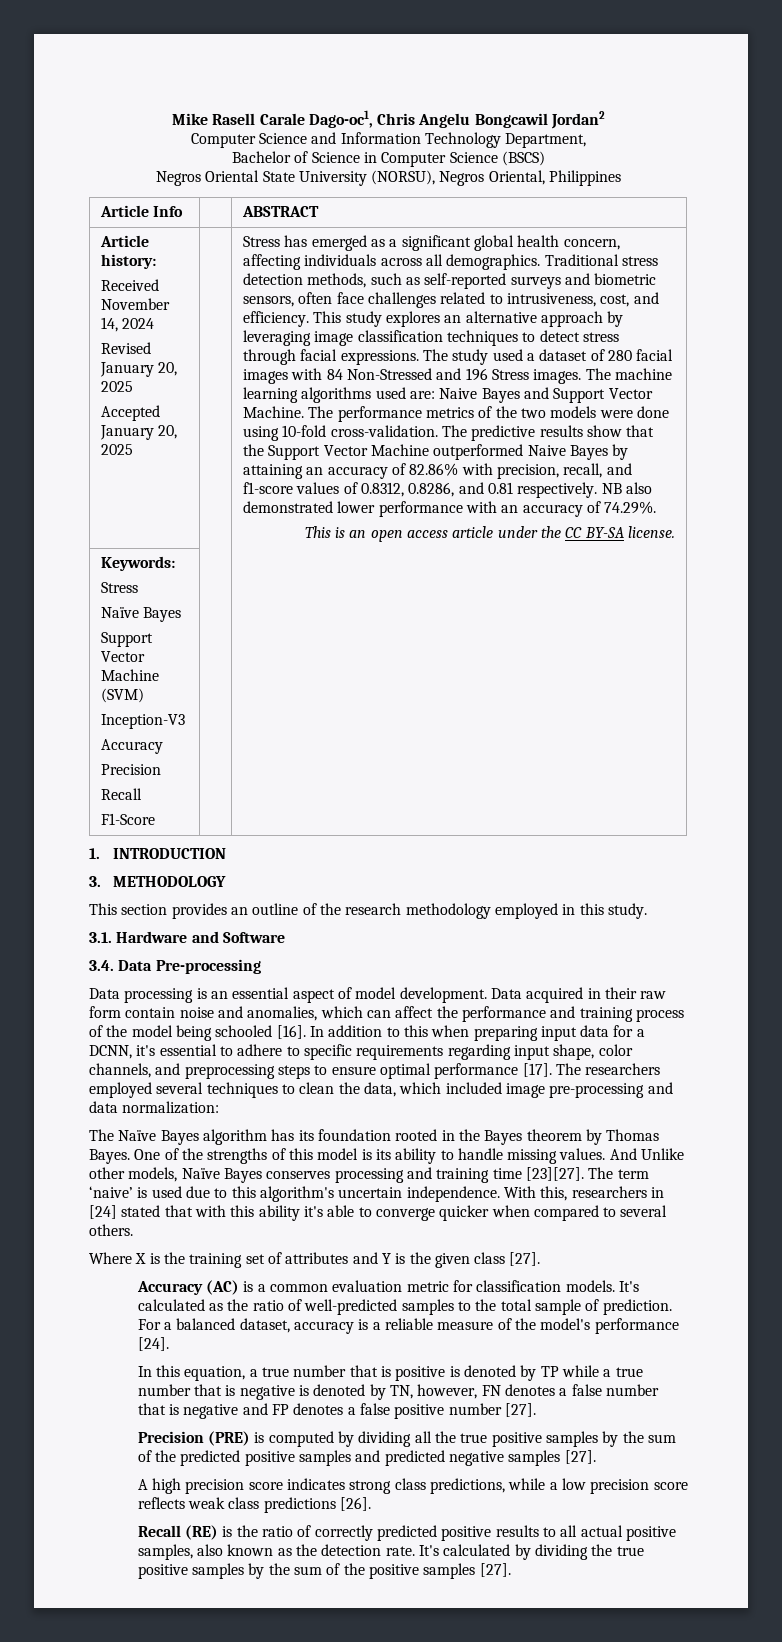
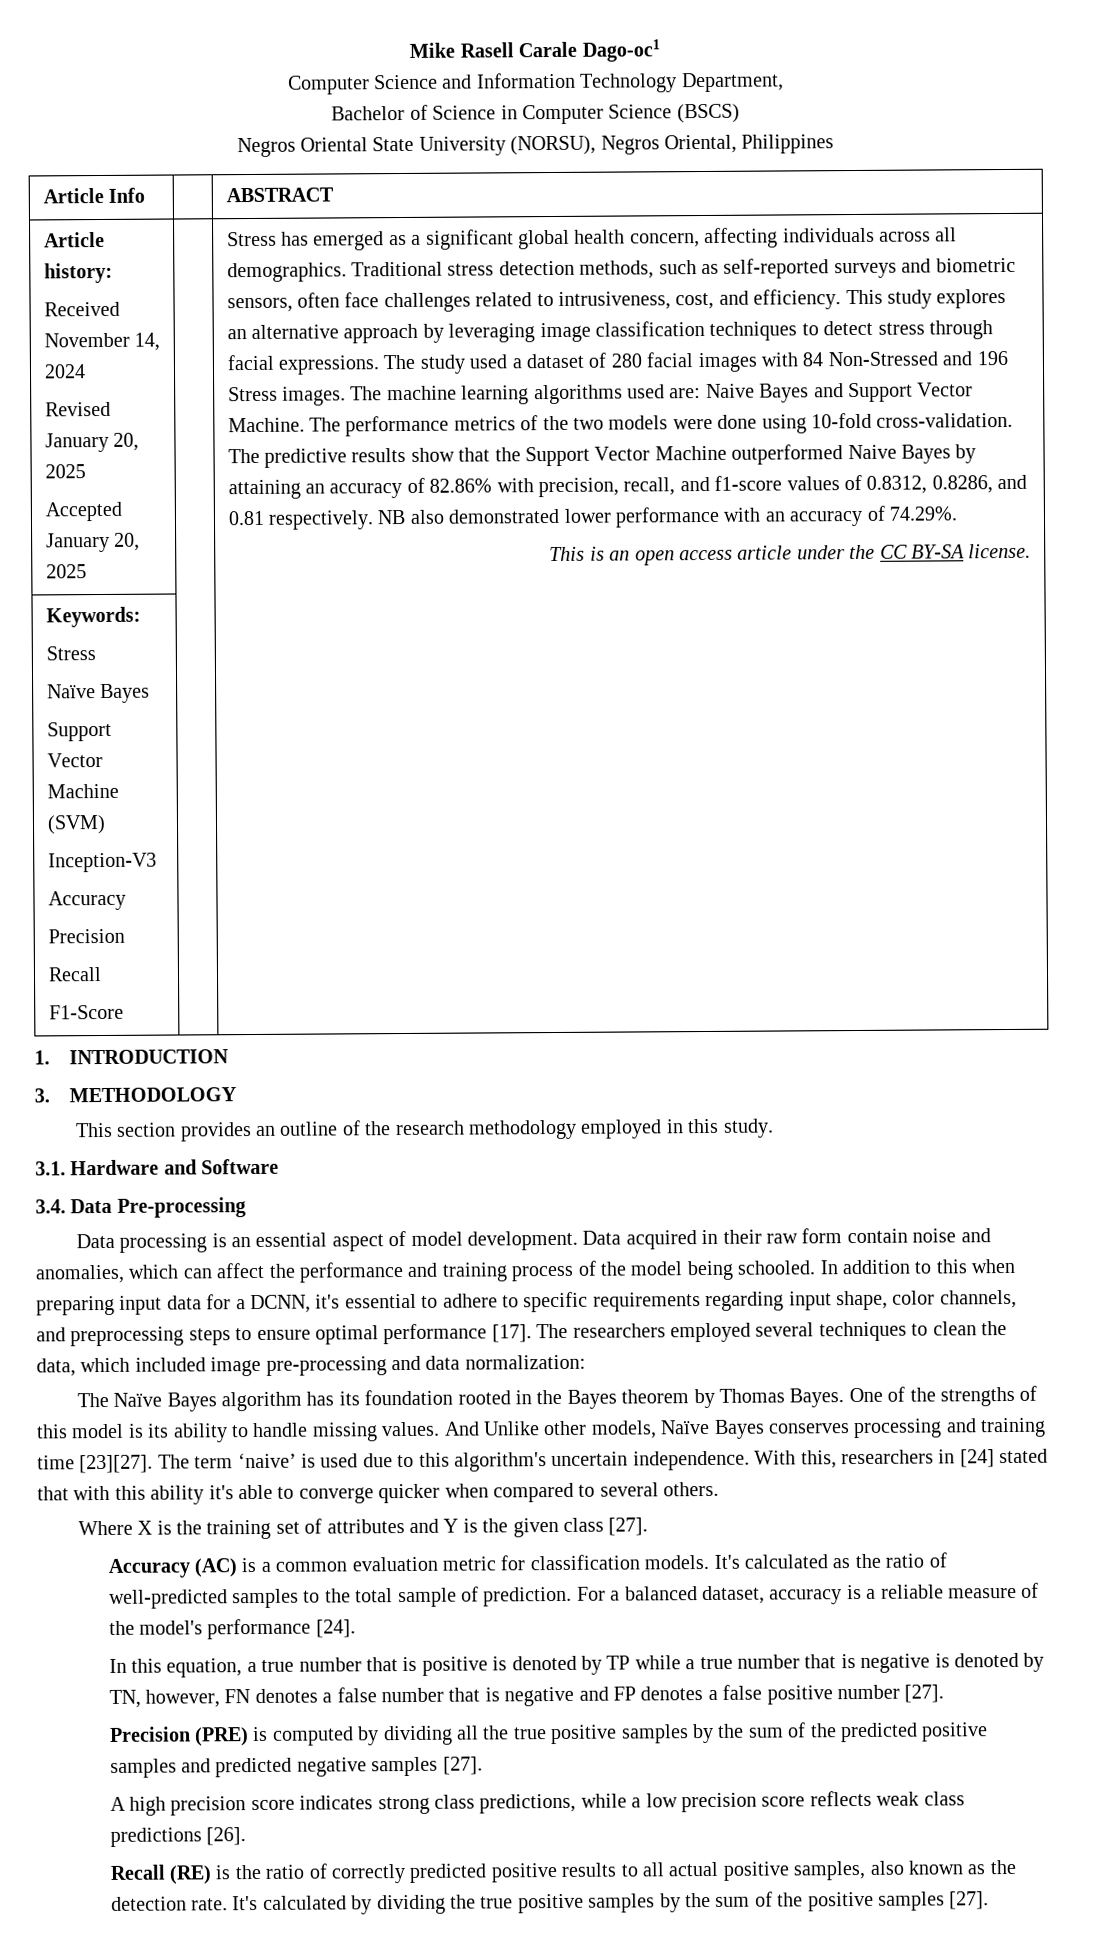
- Mike Rasell Carale Dago-oc1, Chris Angelu Bongcawil Jordan2
+ Mike Rasell Carale Dago-oc1
- Data acquired in their raw form contain noise and anomalies, which can affect the performance and training process of the model being schooled [16].
+ Data acquired in their raw form contain noise and anomalies, which can affect the performance and training process of the model being schooled.

